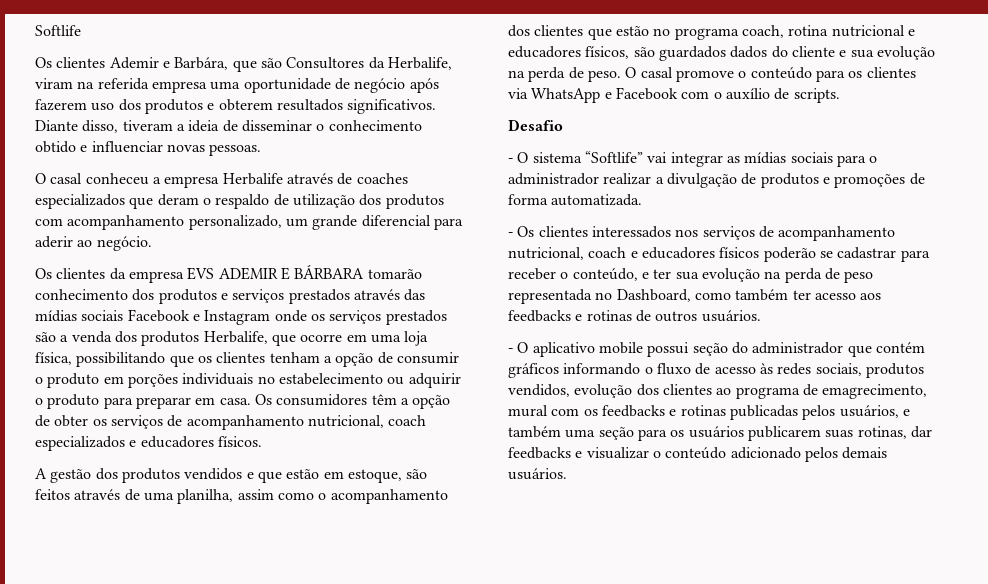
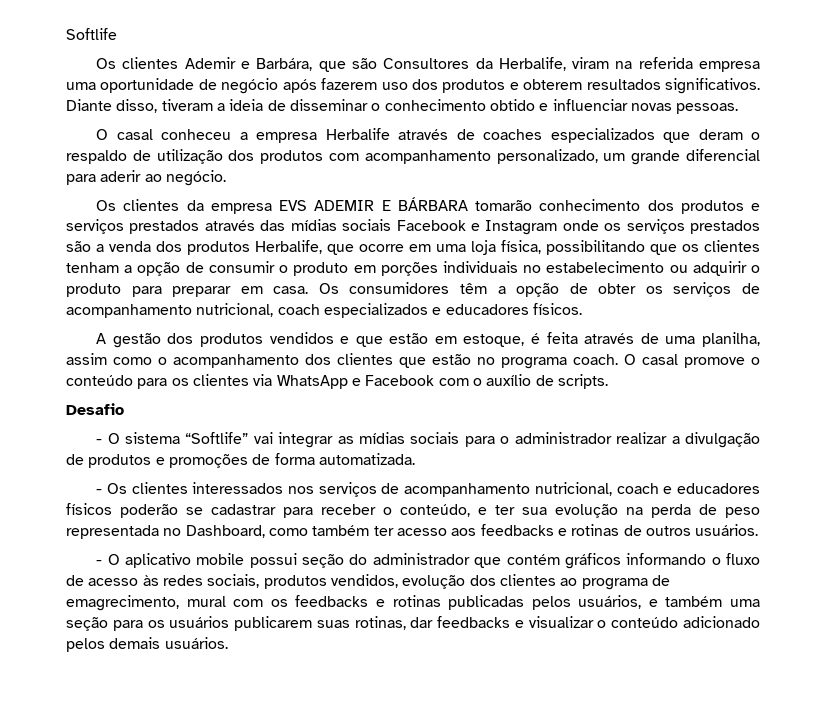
- A gestão dos produtos vendidos e que estão em estoque, são feitos através de uma planilha, assim como o acompanhamento dos clientes que estão no programa coach, rotina nutricional e educadores físicos, são guardados dados do cliente e sua evolução na perda de peso.
+ A gestão dos produtos vendidos e que estão em estoque, é feita através de uma planilha, assim como o acompanhamento dos clientes que estão no programa coach.

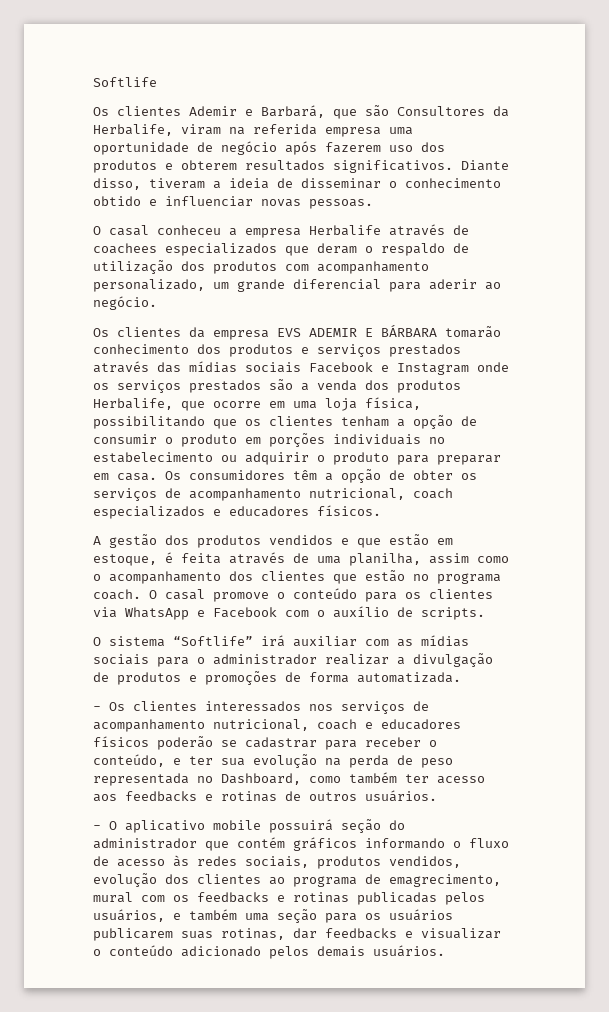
- Os clientes Ademir e Barbára, que são Consultores da Herbalife, viram na referida empresa uma oportunidade de negócio após fazerem uso dos produtos e obterem resultados significativos.
+ Os clientes Ademir e Barbará, que são Consultores da Herbalife, viram na referida empresa uma oportunidade de negócio após fazerem uso dos produtos e obterem resultados significativos.
- O casal conheceu a empresa Herbalife através de coaches especializados que deram o respaldo de utilização dos produtos com acompanhamento personalizado, um grande diferencial para aderir ao negócio.
+ O casal conheceu a empresa Herbalife através de coachees especializados que deram o respaldo de utilização dos produtos com acompanhamento personalizado, um grande diferencial para aderir ao negócio.
- Desafio
- - O sistema “Softlife” vai integrar as mídias sociais para o administrador realizar a divulgação de produtos e promoções de forma automatizada.
+ O sistema “Softlife” irá auxiliar com as mídias sociais para o administrador realizar a divulgação de produtos e promoções de forma automatizada.
- - O aplicativo mobile possui seção do administrador que contém gráficos informando o fluxo de acesso às redes sociais, produtos vendidos, evolução dos clientes ao programa de emagrecimento, mural com os feedbacks e rotinas publicadas pelos usuários, e também uma seção para os usuários publicarem suas rotinas, dar feedbacks e visualizar o conteúdo adicionado pelos demais usuários.
+ - O aplicativo mobile possuirá seção do administrador que contém gráficos informando o fluxo de acesso às redes sociais, produtos vendidos, evolução dos clientes ao programa de emagrecimento, mural com os feedbacks e rotinas publicadas pelos usuários, e também uma seção para os usuários publicarem suas rotinas, dar feedbacks e visualizar o conteúdo adicionado pelos demais usuários.

